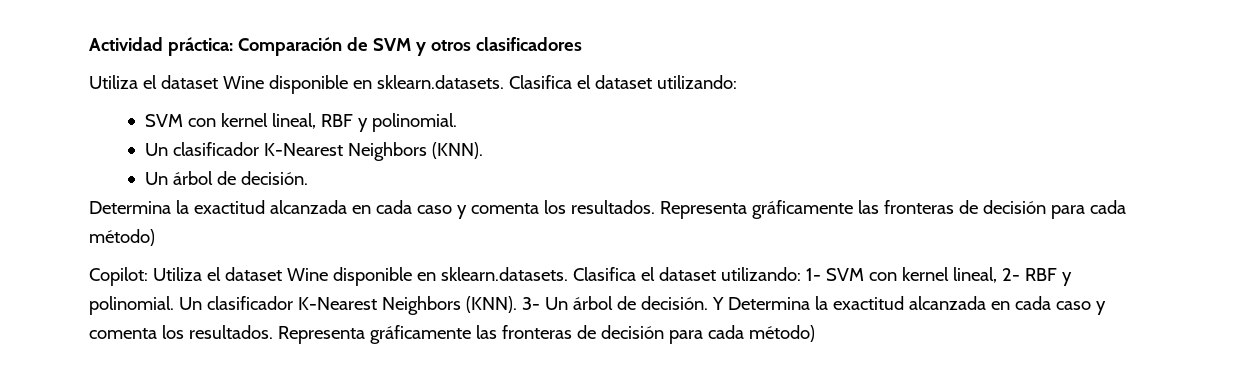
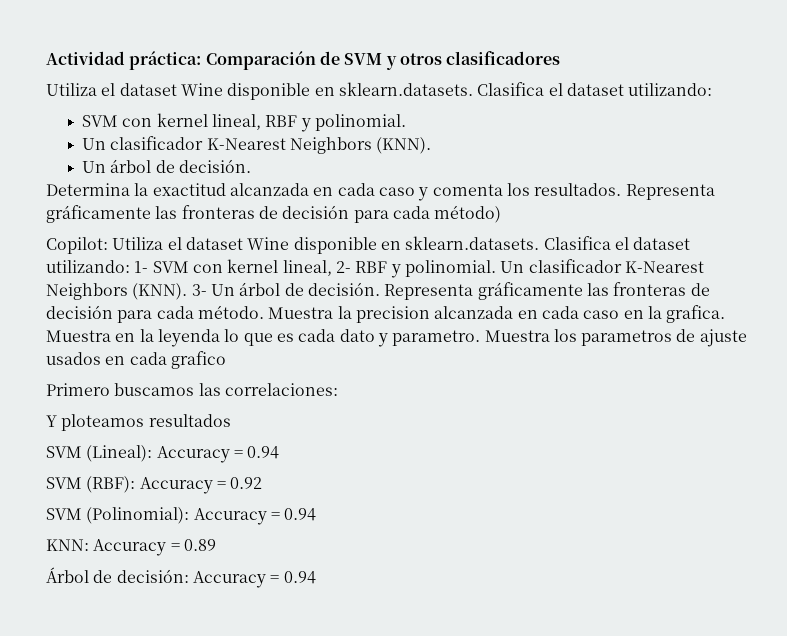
- Y Determina la exactitud alcanzada en cada caso y comenta los resultados. Representa gráficamente las fronteras de decisión para cada método)
+ Representa gráficamente las fronteras de decisión para cada método. Muestra la precision alcanzada en cada caso en la grafica. Muestra en la leyenda lo que es cada dato y parametro. Muestra los parametros de ajuste usados en cada grafico
+ Primero buscamos las correlaciones:
+ Y ploteamos resultados
+ SVM (Lineal): Accuracy = 0.94
+ SVM (RBF): Accuracy = 0.92
+ SVM (Polinomial): Accuracy = 0.94
+ KNN: Accuracy = 0.89
+ Árbol de decisión: Accuracy = 0.94

